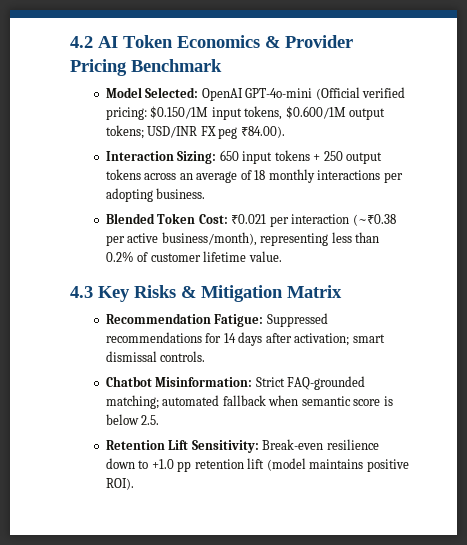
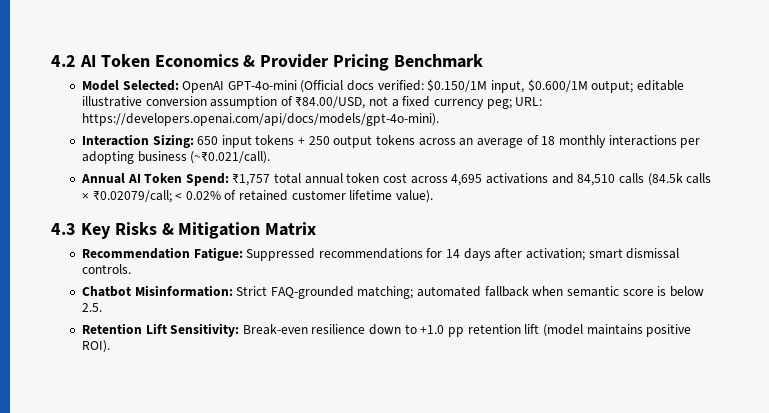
- Model Selected: OpenAI GPT-4o-mini (Official verified pricing: $0.150/1M input tokens, $0.600/1M output tokens; USD/INR FX peg ₹84.00).
+ Model Selected: OpenAI GPT-4o-mini (Official docs verified: $0.150/1M input, $0.600/1M output; editable illustrative conversion assumption of ₹84.00/USD, not a fixed currency peg; URL: https://developers.openai.com/api/docs/models/gpt-4o-mini).
- Interaction Sizing: 650 input tokens + 250 output tokens across an average of 18 monthly interactions per adopting business.
- Blended Token Cost: ₹0.021 per interaction (~₹0.38 per active business/month), representing less than 0.2% of customer lifetime value.
+ Interaction Sizing: 650 input tokens + 250 output tokens across an average of 18 monthly interactions per adopting business (~₹0.021/call).
+ Annual AI Token Spend: ₹1,757 total annual token cost across 4,695 activations and 84,510 calls (84.5k calls × ₹0.02079/call; < 0.02% of retained customer lifetime value).

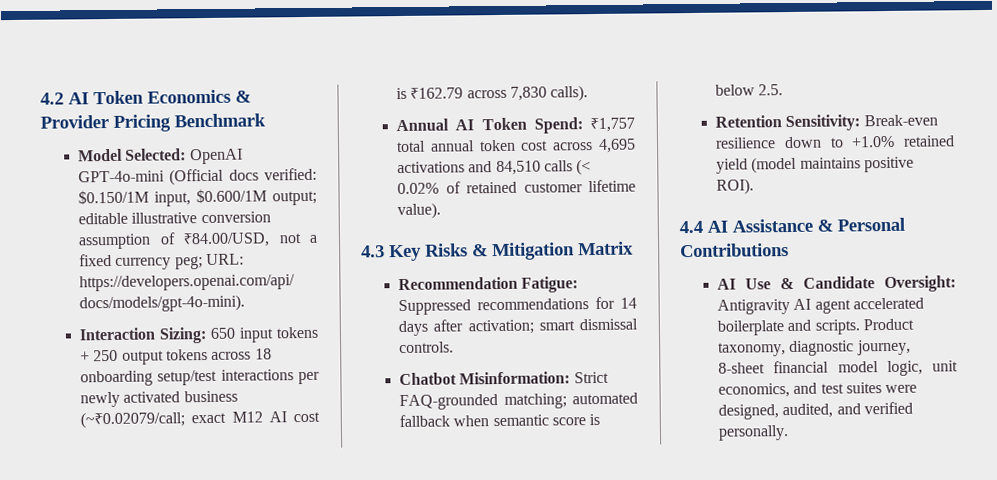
- Interaction Sizing: 650 input tokens + 250 output tokens across an average of 18 monthly interactions per adopting business (~₹0.021/call).
+ Interaction Sizing: 650 input tokens + 250 output tokens across 18 onboarding setup/test interactions per newly activated business (~₹0.02079/call; exact M12 AI cost is ₹162.79 across 7,830 calls).
- Annual AI Token Spend: ₹1,757 total annual token cost across 4,695 activations and 84,510 calls (84.5k calls × ₹0.02079/call; < 0.02% of retained customer lifetime value).
+ Annual AI Token Spend: ₹1,757 total annual token cost across 4,695 activations and 84,510 calls (< 0.02% of retained customer lifetime value).
- Retention Lift Sensitivity: Break-even resilience down to +1.0 pp retention lift (model maintains positive ROI).
+ Retention Sensitivity: Break-even resilience down to +1.0% retained yield (model maintains positive ROI).
+ 4.4 AI Assistance & Personal Contributions
+ AI Use & Candidate Oversight: Antigravity AI agent accelerated boilerplate and scripts. Product taxonomy, diagnostic journey, 8-sheet financial model logic, unit economics, and test suites were designed, audited, and verified personally.

